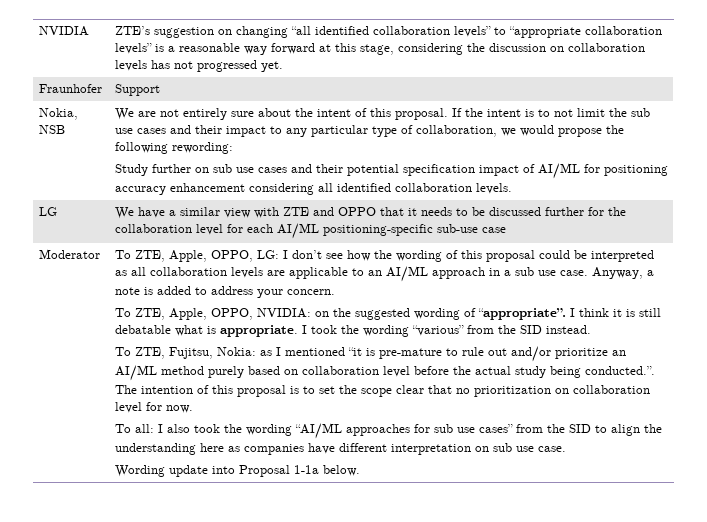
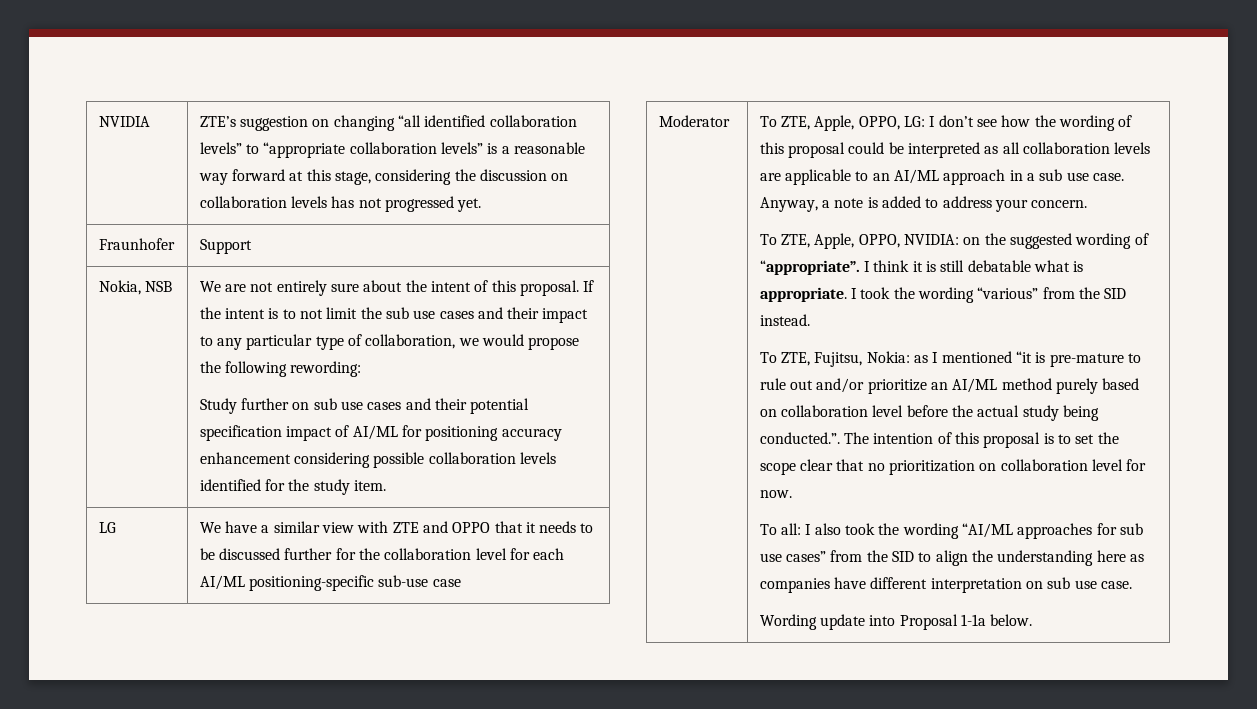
- Study further on sub use cases and their potential specification impact of AI/ML for positioning accuracy enhancement considering all identified collaboration levels.
+ Study further on sub use cases and their potential specification impact of AI/ML for positioning accuracy enhancement considering possible collaboration levels identified for the study item.

